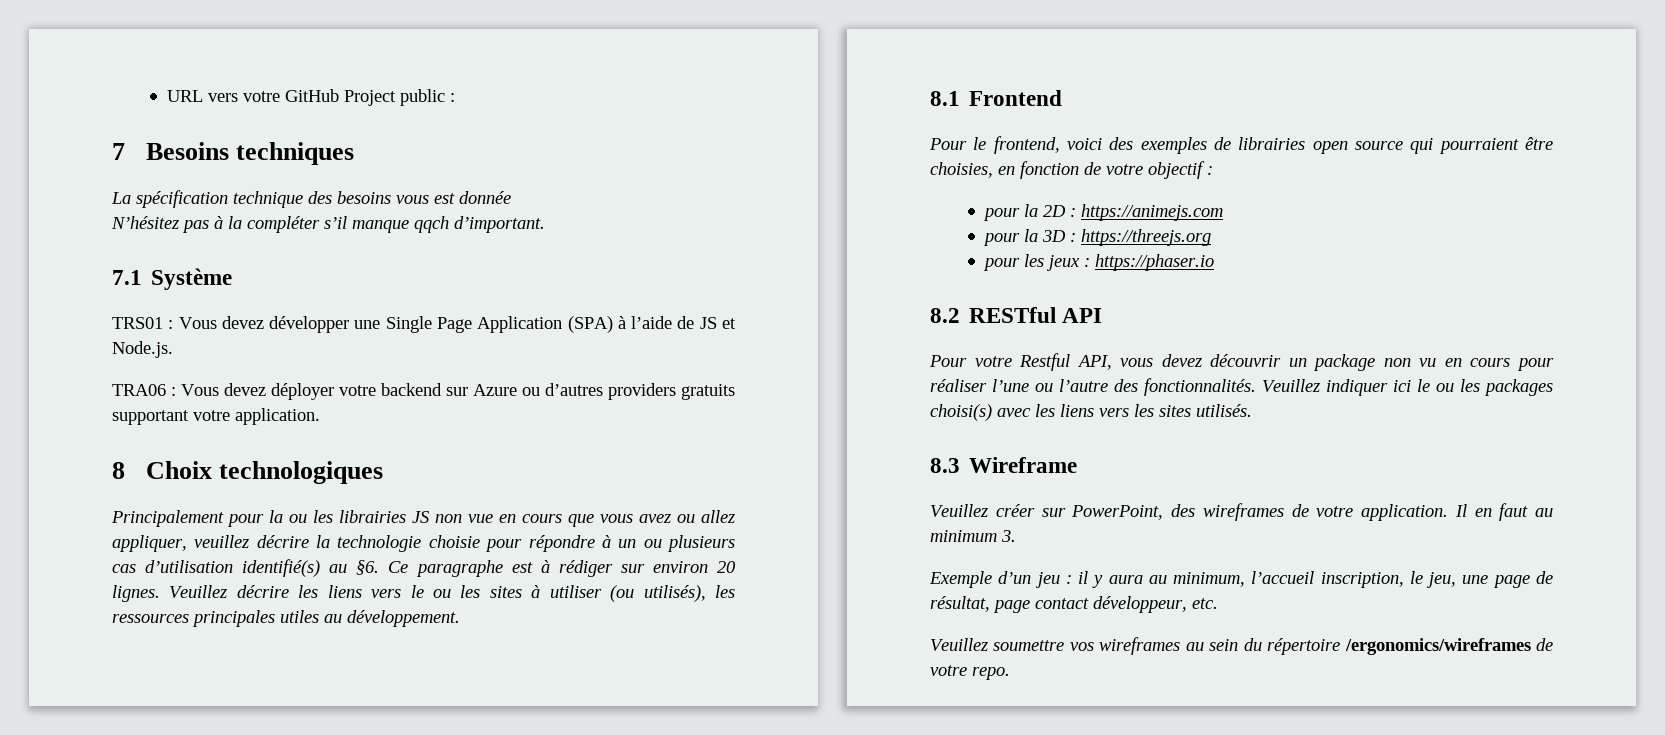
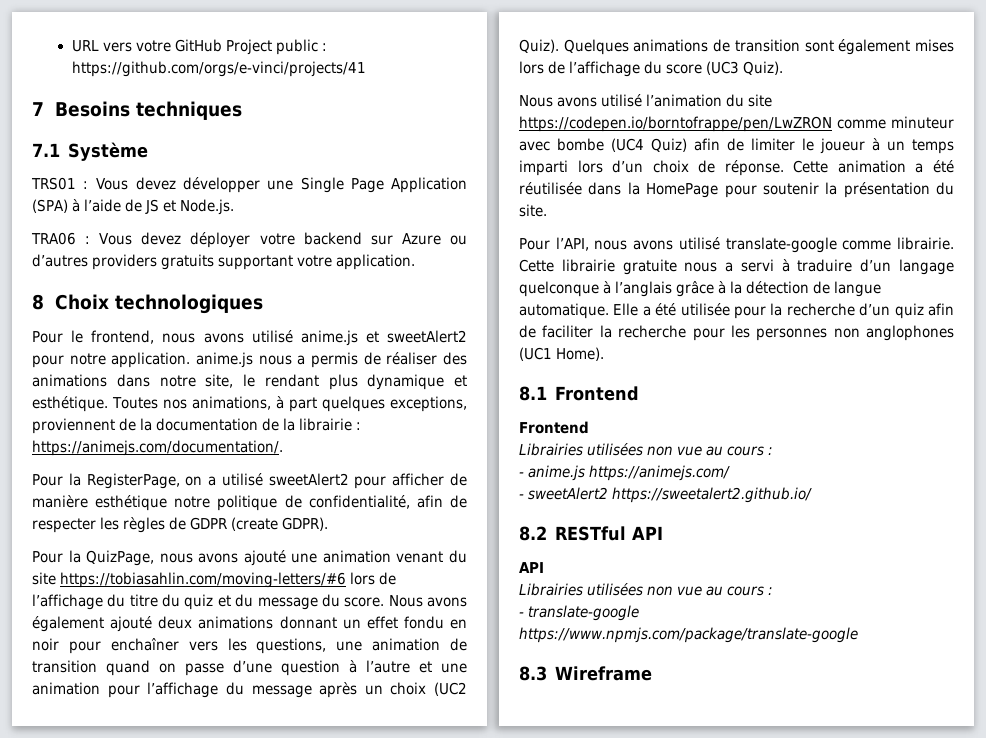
- URL vers votre GitHub Project public :
+ URL vers votre GitHub Project public : https://github.com/orgs/e-vinci/projects/41
- La spécification technique des besoins vous est donnée
- N’hésitez pas à la compléter s’il manque qqch d’important.
- Principalement pour la ou les librairies JS non vue en cours que vous avez ou allez appliquer, veuillez décrire la technologie choisie pour répondre à un ou plusieurs cas d’utilisation identifié(s) au §6. Ce paragraphe est à rédiger sur environ 20 lignes. Veuillez décrire les liens vers le ou les sites à utiliser (ou utilisés), les ressources principales utiles au développement.
+ Pour le frontend, nous avons utilisé anime.js et sweetAlert2 pour notre application. anime.js nous a permis de réaliser des animations dans notre site, le rendant plus dynamique et esthétique. Toutes nos animations, à part quelques exceptions, proviennent de la documentation de la librairie : https://animejs.com/documentation/.
+ Pour la RegisterPage, on a utilisé sweetAlert2 pour afficher de manière esthétique notre politique de confidentialité, afin de respecter les règles de GDPR (create GDPR).
+ Pour la QuizPage, nous avons ajouté une animation venant du site https://tobiasahlin.com/moving-letters/#6 lors de l’affichage du titre du quiz et du message du score. Nous avons également ajouté deux animations donnant un effet fondu en noir pour enchaîner vers les questions, une animation de transition quand on passe d’une question à l’autre et une animation pour l’affichage du message après un choix (UC2 Quiz). Quelques animations de transition sont également mises lors de l’affichage du score (UC3 Quiz).
+ Nous avons utilisé l’animation du site https://codepen.io/borntofrappe/pen/LwZRON comme minuteur avec bombe (UC4 Quiz) afin de limiter le joueur à un temps imparti lors d’un choix de réponse. Cette animation a été réutilisée dans la HomePage pour soutenir la présentation du site.
+ Pour l’API, nous avons utilisé translate-google comme librairie. Cette librairie gratuite nous a servi à traduire d’un langage quelconque à l’anglais grâce à la détection de langue automatique. Elle a été utilisée pour la recherche d’un quiz afin de faciliter la recherche pour les personnes non anglophones (UC1 Home).
  8.1 Frontend
- Pour le frontend, voici des exemples de librairies open source qui pourraient être choisies, en fonction de votre objectif :
- pour la 2D : https://animejs.com
- pour la 3D : https://threejs.org
- pour les jeux : https://phaser.io
+ Frontend
+ Librairies utilisées non vue au cours :
+ - anime.js https://animejs.com/
+ - sweetAlert2 https://sweetalert2.github.io/
  8.2 RESTful API
- Pour votre Restful API, vous devez découvrir un package non vu en cours pour réaliser l’une ou l’autre des fonctionnalités. Veuillez indiquer ici le ou les packages choisi(s) avec les liens vers les sites utilisés.
+ API
+ Librairies utilisées non vue au cours :
+ - translate-google https://www.npmjs.com/package/translate-google
  8.3 Wireframe
- Veuillez créer sur PowerPoint, des wireframes de votre application. Il en faut au minimum 3.
- Exemple d’un jeu : il y aura au minimum, l’accueil inscription, le jeu, une page de résultat, page contact développeur, etc.
- Veuillez soumettre vos wireframes au sein du répertoire /ergonomics/wireframes de votre repo.

